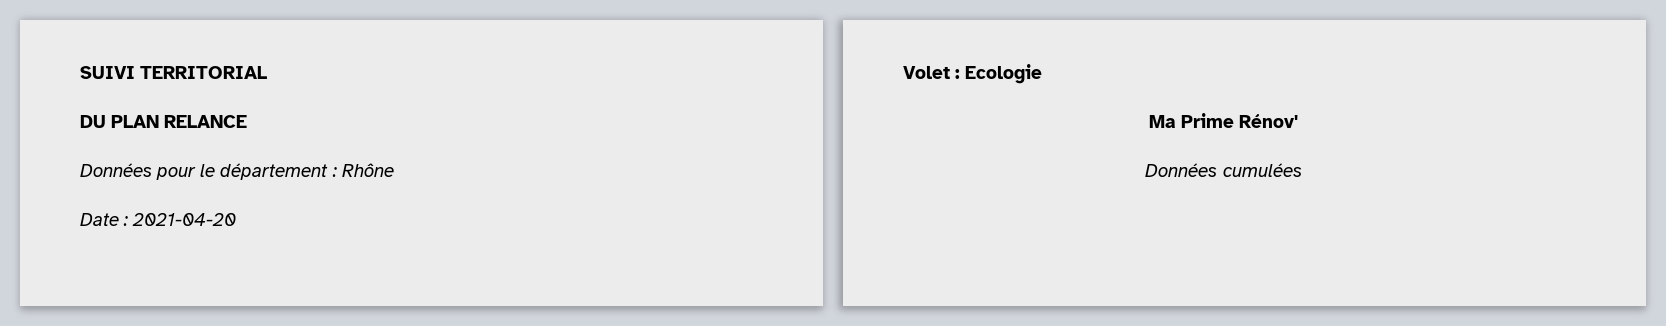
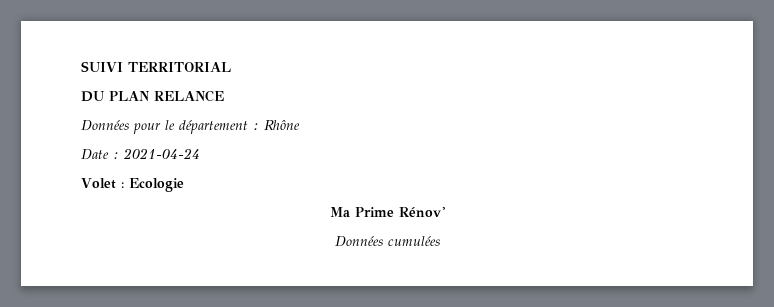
- Date : 2021-04-20
+ Date : 2021-04-24

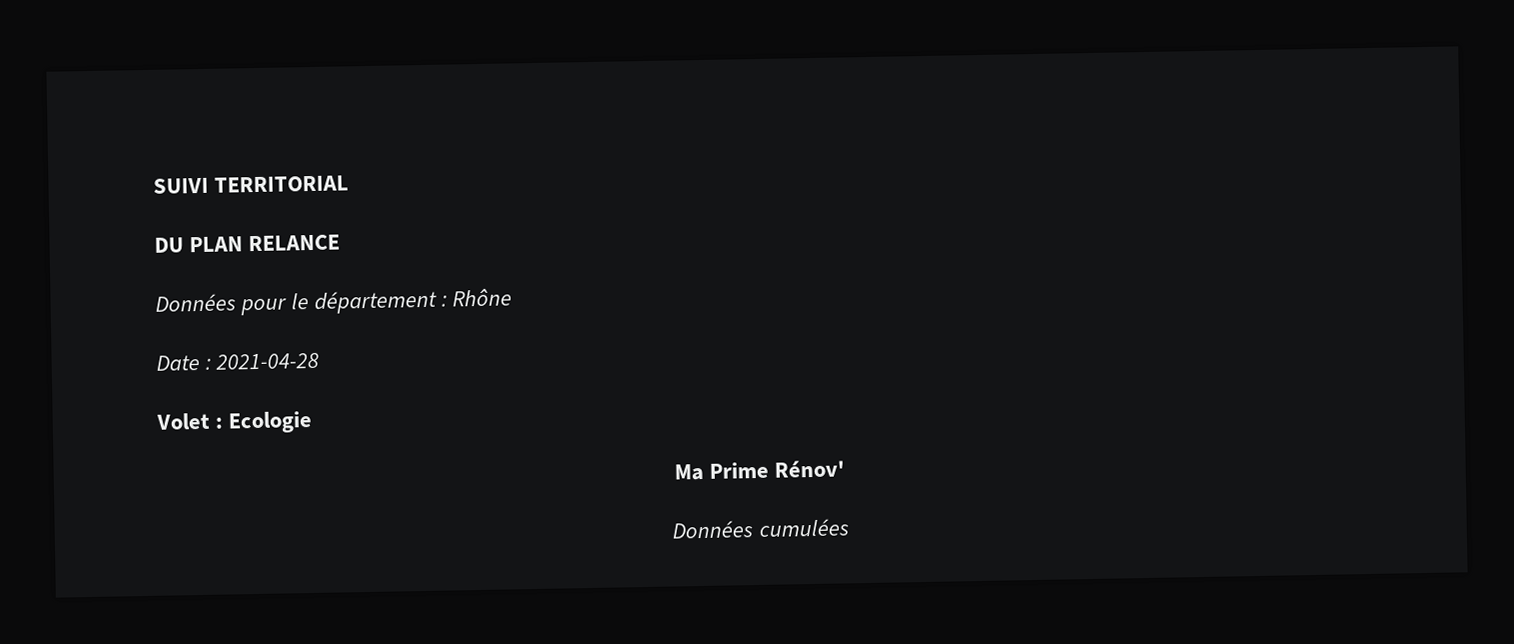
- Date : 2021-04-24
+ Date : 2021-04-28

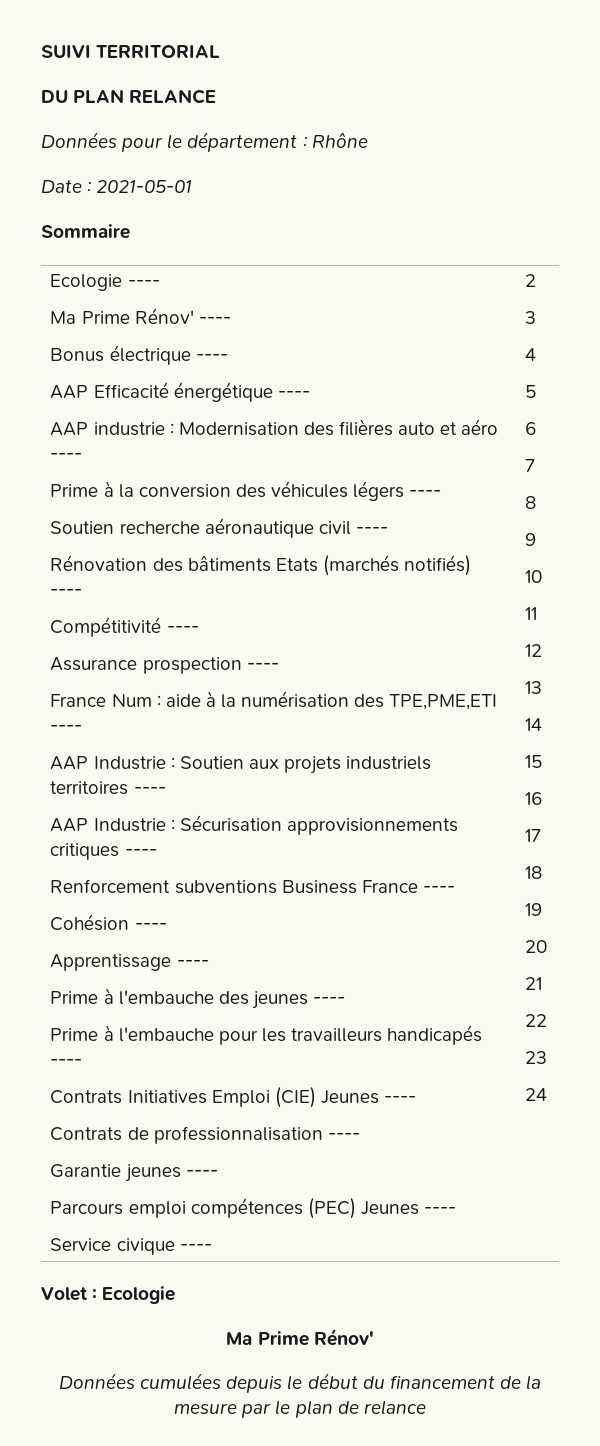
- Date : 2021-04-28
+ Date : 2021-05-01
+ Sommaire
+ Ecologie ----
+ Ma Prime Rénov' ----
+ Bonus électrique ----
+ AAP Efficacité énergétique ----
+ AAP industrie : Modernisation des filières auto et aéro ----
+ Prime à la conversion des véhicules légers ----
+ Soutien recherche aéronautique civil ----
+ Rénovation des bâtiments Etats (marchés notifiés) ----
+ Compétitivité ----
+ Assurance prospection ----
+ France Num : aide à la numérisation des TPE,PME,ETI ----
+ AAP Industrie : Soutien aux projets industriels territoires ----
+ AAP Industrie : Sécurisation approvisionnements critiques ----
+ Renforcement subventions Business France ----
+ Cohésion ----
+ Apprentissage ----
+ Prime à l'embauche des jeunes ----
+ Prime à l'embauche pour les travailleurs handicapés ----
+ Contrats Initiatives Emploi (CIE) Jeunes ----
+ Contrats de professionnalisation ----
+ Garantie jeunes ----
+ Parcours emploi compétences (PEC) Jeunes ----
+ Service civique ---- | 2
+ 3
+ 4
+ 5
+ 6
+ 7
+ 8
+ 9
+ 10
+ 11
+ 12
+ 13
+ 14
+ 15
+ 16
+ 17
+ 18
+ 19
+ 20
+ 21
+ 22
+ 23
+ 24
- Données cumulées
+ Données cumulées depuis le début du financement de la mesure par le plan de relance

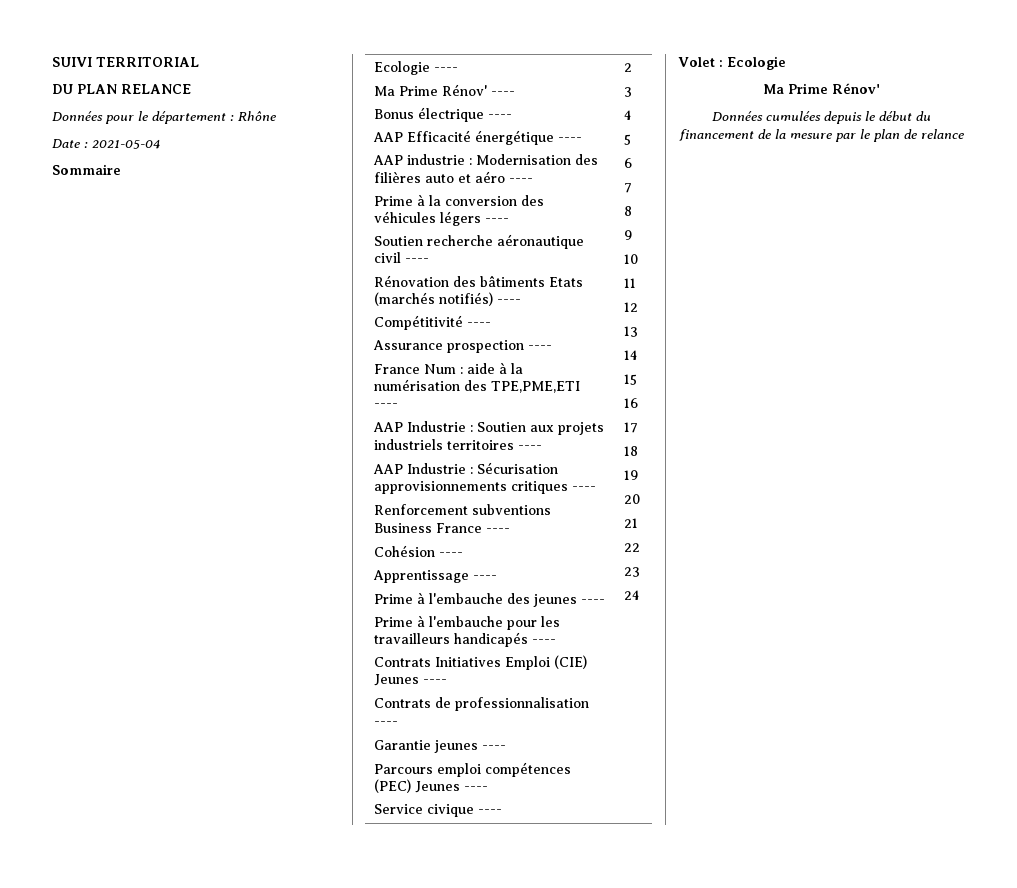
- Date : 2021-05-01
+ Date : 2021-05-04

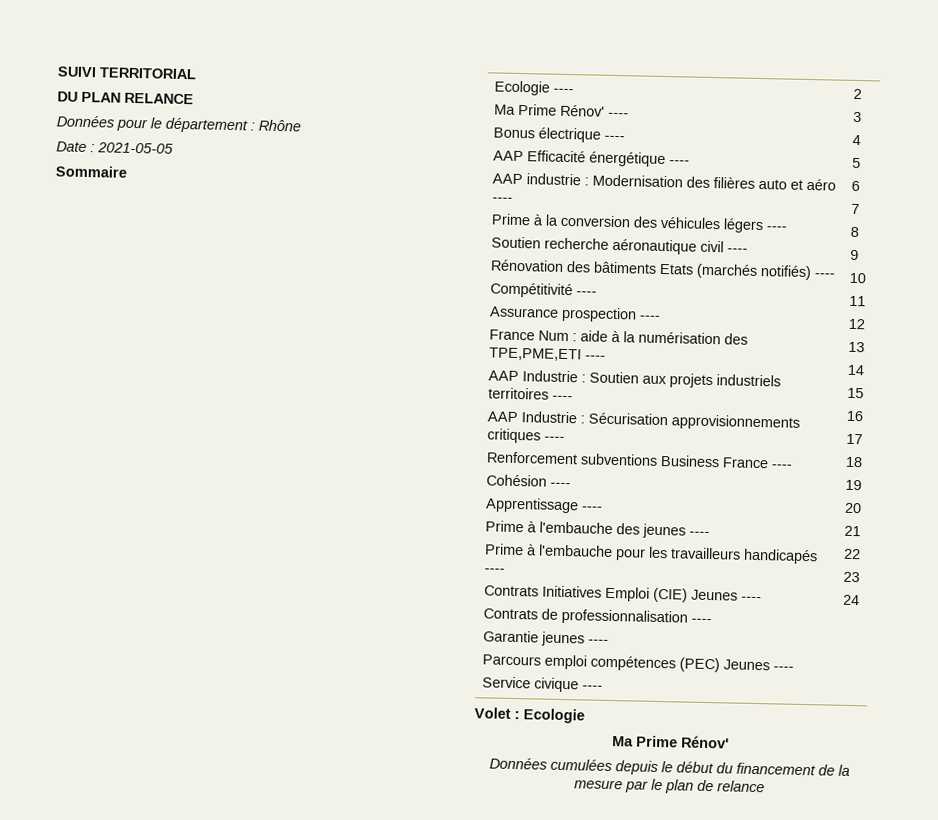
- Date : 2021-05-04
+ Date : 2021-05-05

